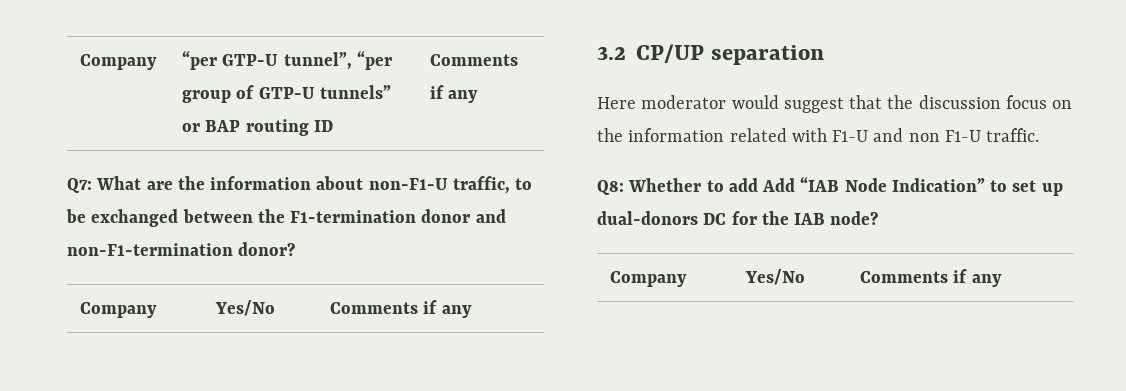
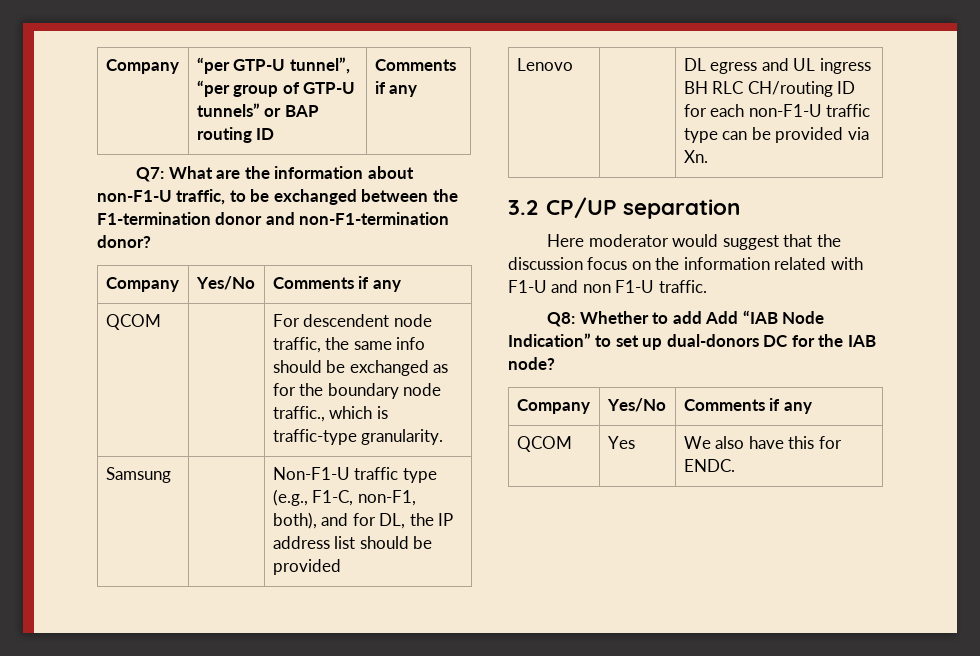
+ QCOM | | For descendent node traffic, the same info should be exchanged as for the boundary node traffic., which is traffic-type granularity.
+ Samsung | | Non-F1-U traffic type (e.g., F1-C, non-F1, both), and for DL, the IP address list should be provided
+ Lenovo | | DL egress and UL ingress BH RLC CH/routing ID for each non-F1-U traffic type can be provided via Xn.
+ QCOM | Yes | We also have this for ENDC.

